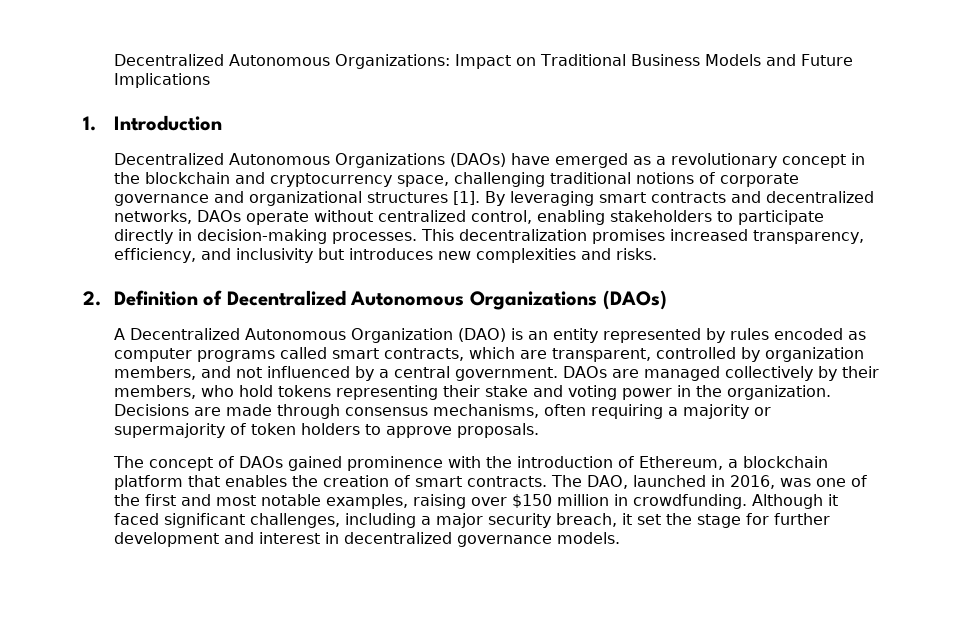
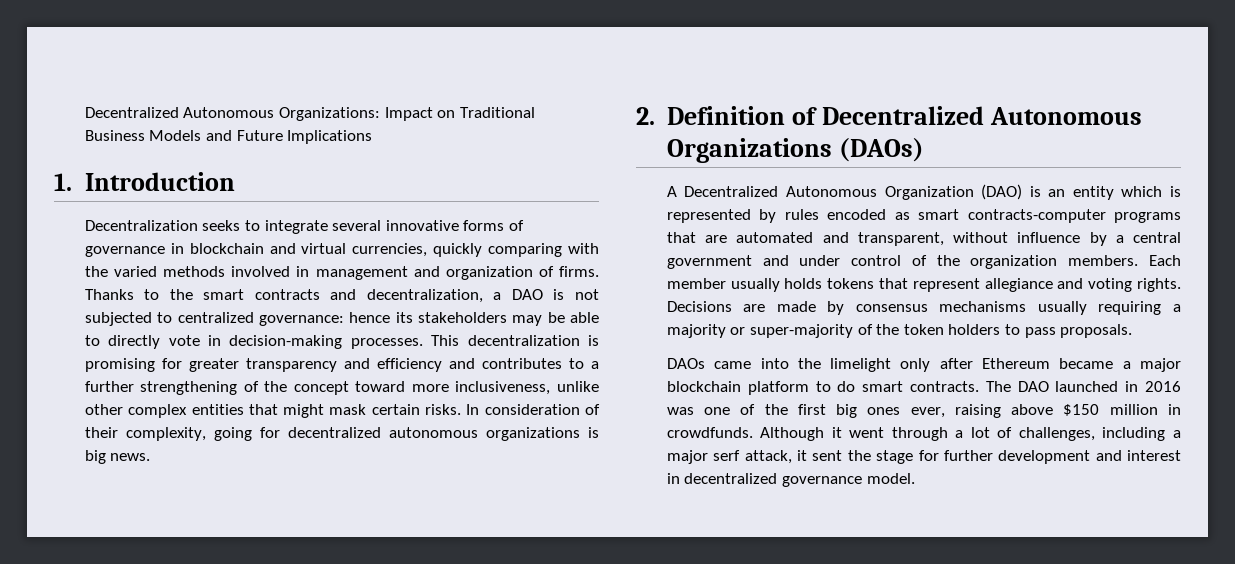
- Decentralized Autonomous Organizations (DAOs) have emerged as a revolutionary concept in the blockchain and cryptocurrency space, challenging traditional notions of corporate governance and organizational structures [1]. By leveraging smart contracts and decentralized networks, DAOs operate without centralized control, enabling stakeholders to participate directly in decision-making processes.
+ Decentralization seeks to integrate several innovative forms of governance in blockchain and virtual currencies, quickly comparing with the varied methods involved in management and organization of firms. Thanks to the smart contracts and decentralization, a DAO is not subjected to centralized governance: hence its stakeholders may be able to directly vote in decision-making processes.
- This decentralization promises increased transparency, efficiency, and inclusivity but introduces new complexities and risks.
+ This decentralization is promising for greater transparency and efficiency and contributes to a further strengthening of the concept toward more inclusiveness, unlike other complex entities that might mask certain risks. In consideration of their complexity, going for decentralized autonomous organizations is big news.
- A Decentralized Autonomous Organization (DAO) is an entity represented by rules encoded as computer programs called smart contracts, which are transparent, controlled by organization members, and not influenced by a central government. DAOs are managed collectively by their members, who hold tokens representing their stake and voting power in the organization. Decisions are made through consensus mechanisms, often requiring a majority or supermajority of token holders to approve proposals.
+ A Decentralized Autonomous Organization (DAO) is an entity which is represented by rules encoded as smart contracts-computer programs that are automated and transparent, without influence by a central government and under control of the organization members. Each member usually holds tokens that represent allegiance and voting rights. Decisions are made by consensus mechanisms usually requiring a majority or super-majority of the token holders to pass proposals.
- The concept of DAOs gained prominence with the introduction of Ethereum, a blockchain platform that enables the creation of smart contracts.
+ DAOs came into the limelight only after Ethereum became a major blockchain platform to do smart contracts.
- The DAO, launched in 2016, was one of the first and most notable examples, raising over $150 million in crowdfunding.
+ The DAO launched in 2016 was one of the first big ones ever, raising above $150 million in crowdfunds.
- Although it faced significant challenges, including a major security breach, it set the stage for further development and interest in decentralized governance models.
+ Although it went through a lot of challenges, including a major serf attack, it sent the stage for further development and interest in decentralized governance model.

